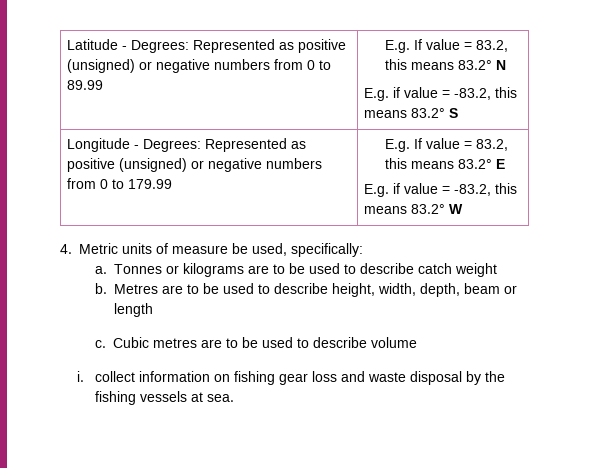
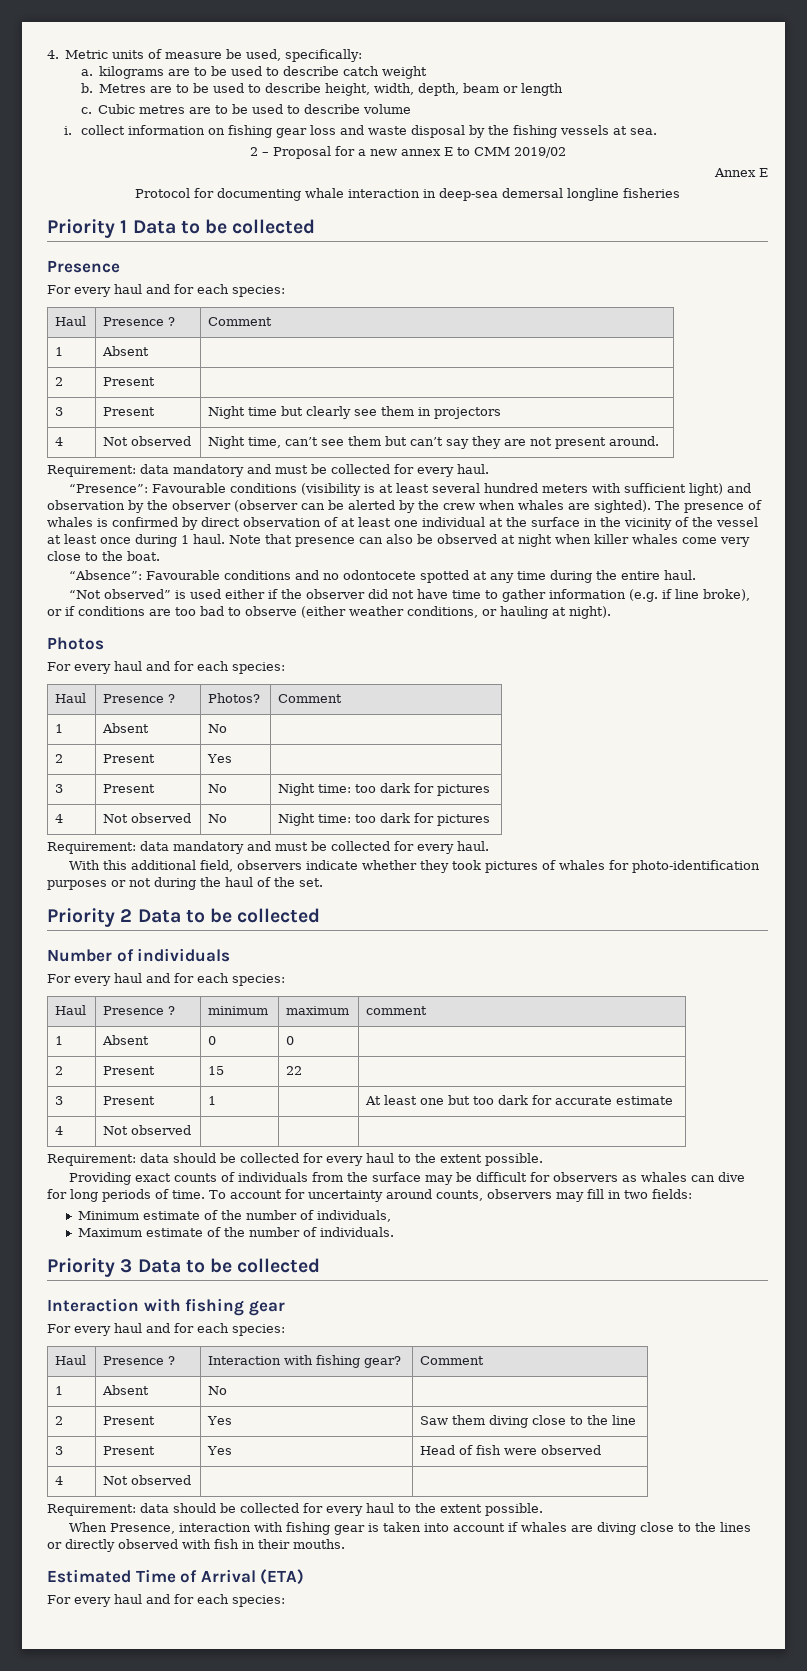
- Latitude - Degrees: Represented as positive (unsigned) or negative numbers from 0 to 89.99 | E.g. If value = 83.2, this means 83.2° N
- E.g. if value = -83.2, this means 83.2° S
- Longitude - Degrees: Represented as positive (unsigned) or negative numbers from 0 to 179.99 | E.g. If value = 83.2, this means 83.2° E
- E.g. if value = -83.2, this means 83.2° W
- a. Tonnes or kilograms are to be used to describe catch weight
+ a. kilograms are to be used to describe catch weight
+ 2 – Proposal for a new annex E to CMM 2019/02
+ Annex E
+ Protocol for documenting whale interaction in deep-sea demersal longline fisheries
+ Priority 1 Data to be collected
+ Presence
+ For every haul and for each species:
+ Haul | Presence ? | Comment
+ 1 | Absent |
+ 2 | Present |
+ 3 | Present | Night time but clearly see them in projectors
+ 4 | Not observed | Night time, can’t see them but can’t say they are not present around.
+ Requirement: data mandatory and must be collected for every haul.
+ “Presence”: Favourable conditions (visibility is at least several hundred meters with sufficient light) and observation by the observer (observer can be alerted by the crew when whales are sighted). The presence of whales is confirmed by direct observation of at least one individual at the surface in the vicinity of the vessel at least once during 1 haul. Note that presence can also be observed at night when killer whales come very close to the boat.
+ “Absence”: Favourable conditions and no odontocete spotted at any time during the entire haul.
+ “Not observed” is used either if the observer did not have time to gather information (e.g. if line broke), or if conditions are too bad to observe (either weather conditions, or hauling at night).
+ Photos
+ For every haul and for each species:
+ Haul | Presence ? | Photos? | Comment
+ 1 | Absent | No |
+ 2 | Present | Yes |
+ 3 | Present | No | Night time: too dark for pictures
+ 4 | Not observed | No | Night time: too dark for pictures
+ Requirement: data mandatory and must be collected for every haul.
+ With this additional field, observers indicate whether they took pictures of whales for photo-identification purposes or not during the haul of the set.
+ Priority 2 Data to be collected
+ Number of individuals
+ For every haul and for each species:
+ Haul | Presence ? | minimum | maximum | comment
+ 1 | Absent | 0 | 0 |
+ 2 | Present | 15 | 22 |
+ 3 | Present | 1 | | At least one but too dark for accurate estimate
+ 4 | Not observed | | |
+ Requirement: data should be collected for every haul to the extent possible.
+ Providing exact counts of individuals from the surface may be difficult for observers as whales can dive for long periods of time. To account for uncertainty around counts, observers may fill in two fields:
+ Minimum estimate of the number of individuals,
+ Maximum estimate of the number of individuals.
+ Priority 3 Data to be collected
+ Interaction with fishing gear
+ For every haul and for each species:
+ Haul | Presence ? | Interaction with fishing gear? | Comment
+ 1 | Absent | No |
+ 2 | Present | Yes | Saw them diving close to the line
+ 3 | Present | Yes | Head of fish were observed
+ 4 | Not observed | |
+ Requirement: data should be collected for every haul to the extent possible.
+ When Presence, interaction with fishing gear is taken into account if whales are diving close to the lines or directly observed with fish in their mouths.
+ Estimated Time of Arrival (ETA)
+ For every haul and for each species:

